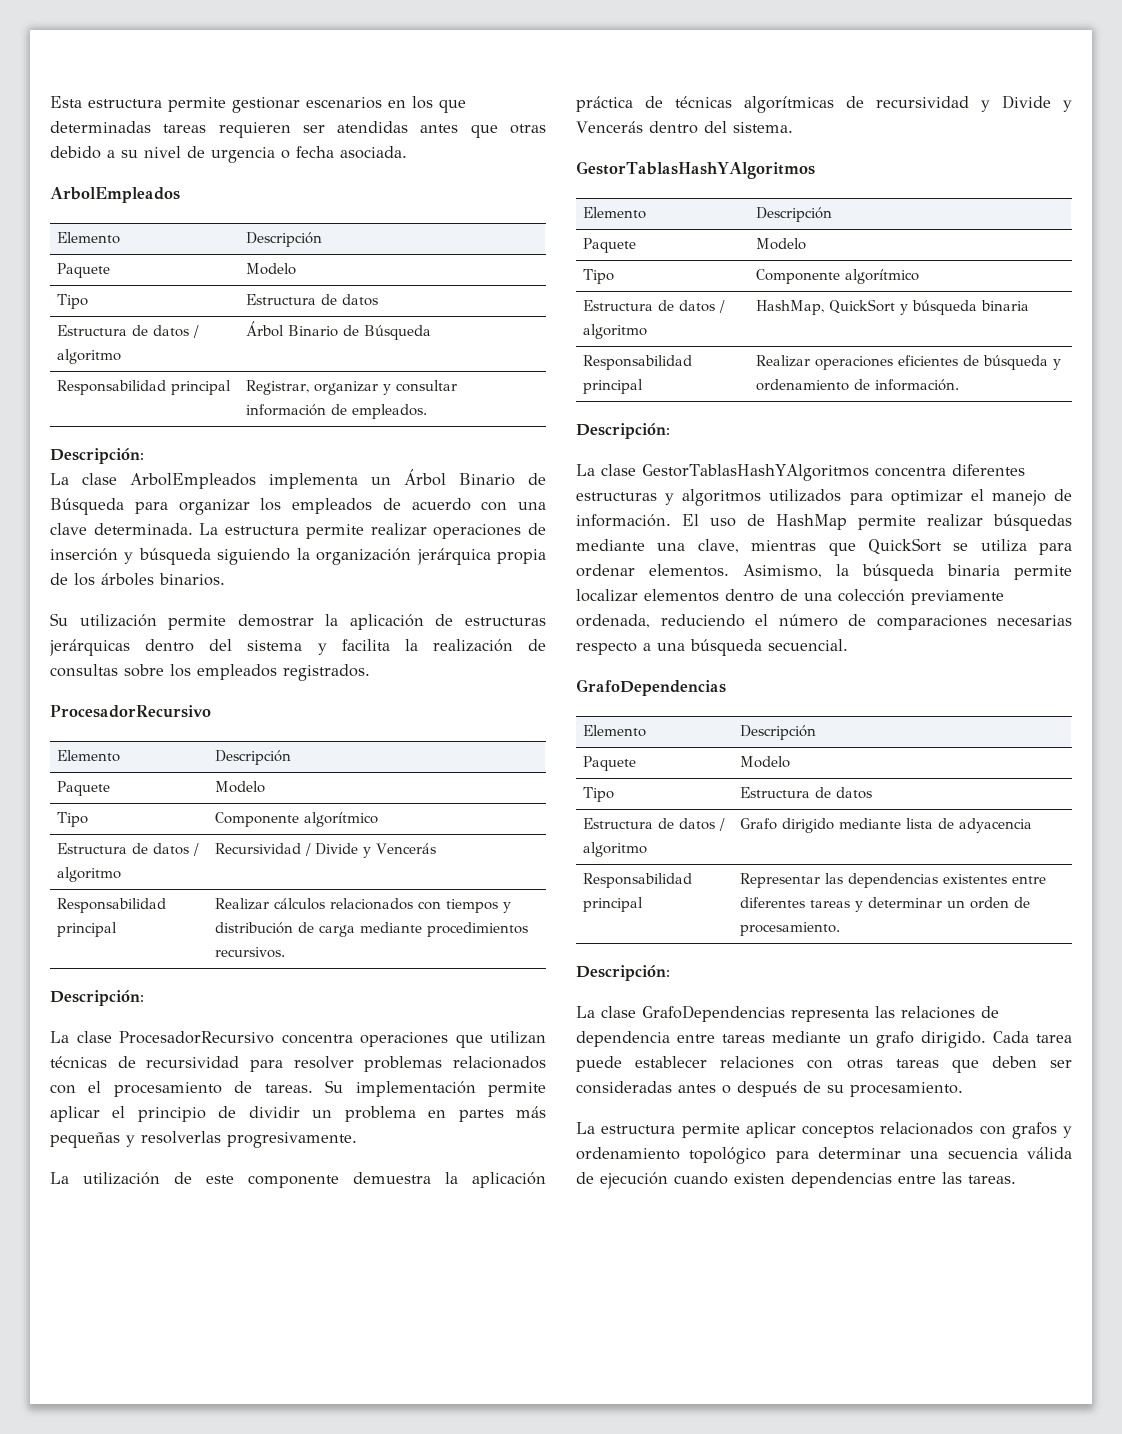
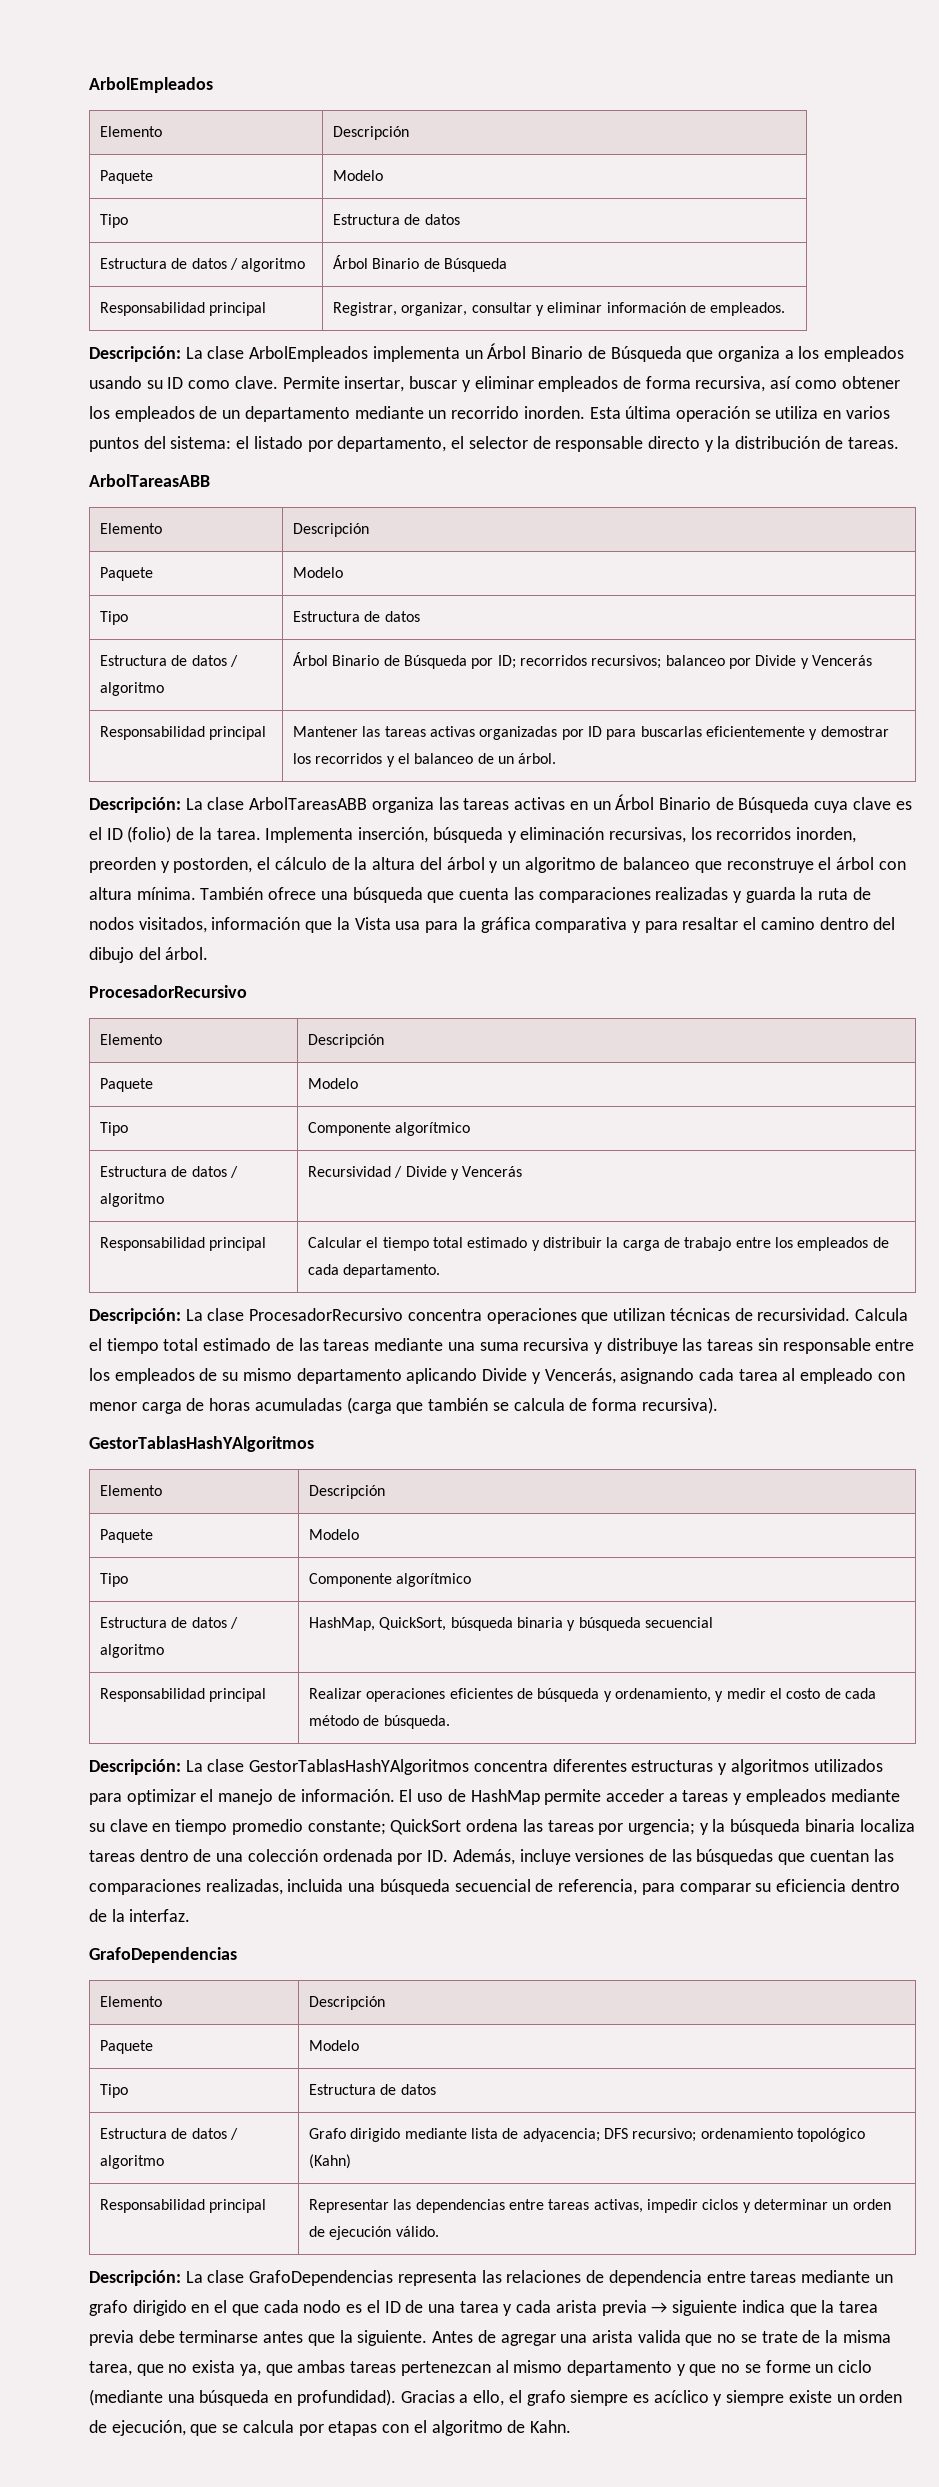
- Esta estructura permite gestionar escenarios en los que determinadas tareas requieren ser atendidas antes que otras debido a su nivel de urgencia o fecha asociada.
- Responsabilidad principal | Registrar, organizar y consultar información de empleados.
- Descripción:
- La clase ArbolEmpleados implementa un Árbol Binario de Búsqueda para organizar los empleados de acuerdo con una clave determinada. La estructura permite realizar operaciones de inserción y búsqueda siguiendo la organización jerárquica propia de los árboles binarios.
- Su utilización permite demostrar la aplicación de estructuras jerárquicas dentro del sistema y facilita la realización de consultas sobre los empleados registrados.
+ Responsabilidad principal | Registrar, organizar, consultar y eliminar información de empleados.
+ Descripción: La clase ArbolEmpleados implementa un Árbol Binario de Búsqueda que organiza a los empleados usando su ID como clave. Permite insertar, buscar y eliminar empleados de forma recursiva, así como obtener los empleados de un departamento mediante un recorrido inorden. Esta última operación se utiliza en varios puntos del sistema: el listado por departamento, el selector de responsable directo y la distribución de tareas.
+ ArbolTareasABB
+ Elemento | Descripción
+ Paquete | Modelo
+ Tipo | Estructura de datos
+ Estructura de datos / algoritmo | Árbol Binario de Búsqueda por ID; recorridos recursivos; balanceo por Divide y Vencerás
+ Responsabilidad principal | Mantener las tareas activas organizadas por ID para buscarlas eficientemente y demostrar los recorridos y el balanceo de un árbol.
+ Descripción: La clase ArbolTareasABB organiza las tareas activas en un Árbol Binario de Búsqueda cuya clave es el ID (folio) de la tarea. Implementa inserción, búsqueda y eliminación recursivas, los recorridos inorden, preorden y postorden, el cálculo de la altura del árbol y un algoritmo de balanceo que reconstruye el árbol con altura mínima. También ofrece una búsqueda que cuenta las comparaciones realizadas y guarda la ruta de nodos visitados, información que la Vista usa para la gráfica comparativa y para resaltar el camino dentro del dibujo del árbol.
- Responsabilidad principal | Realizar cálculos relacionados con tiempos y distribución de carga mediante procedimientos recursivos.
- Descripción:
- La clase ProcesadorRecursivo concentra operaciones que utilizan técnicas de recursividad para resolver problemas relacionados con el procesamiento de tareas. Su implementación permite aplicar el principio de dividir un problema en partes más pequeñas y resolverlas progresivamente.
- La utilización de este componente demuestra la aplicación práctica de técnicas algorítmicas de recursividad y Divide y Vencerás dentro del sistema.
+ Responsabilidad principal | Calcular el tiempo total estimado y distribuir la carga de trabajo entre los empleados de cada departamento.
+ Descripción: La clase ProcesadorRecursivo concentra operaciones que utilizan técnicas de recursividad. Calcula el tiempo total estimado de las tareas mediante una suma recursiva y distribuye las tareas sin responsable entre los empleados de su mismo departamento aplicando Divide y Vencerás, asignando cada tarea al empleado con menor carga de horas acumuladas (carga que también se calcula de forma recursiva).
- Estructura de datos / algoritmo | HashMap, QuickSort y búsqueda binaria
+ Estructura de datos / algoritmo | HashMap, QuickSort, búsqueda binaria y búsqueda secuencial
- Responsabilidad principal | Realizar operaciones eficientes de búsqueda y ordenamiento de información.
- Descripción:
- La clase GestorTablasHashYAlgoritmos concentra diferentes estructuras y algoritmos utilizados para optimizar el manejo de información.
+ Responsabilidad principal | Realizar operaciones eficientes de búsqueda y ordenamiento, y medir el costo de cada método de búsqueda.
+ Descripción: La clase GestorTablasHashYAlgoritmos concentra diferentes estructuras y algoritmos utilizados para optimizar el manejo de información.
- El uso de HashMap permite realizar búsquedas mediante una clave, mientras que QuickSort se utiliza para ordenar elementos. Asimismo, la búsqueda binaria permite localizar elementos dentro de una colección previamente ordenada, reduciendo el número de comparaciones necesarias respecto a una búsqueda secuencial.
+ El uso de HashMap permite acceder a tareas y empleados mediante su clave en tiempo promedio constante; QuickSort ordena las tareas por urgencia; y la búsqueda binaria localiza tareas dentro de una colección ordenada por ID. Además, incluye versiones de las búsquedas que cuentan las comparaciones realizadas, incluida una búsqueda secuencial de referencia, para comparar su eficiencia dentro de la interfaz.
- Estructura de datos / algoritmo | Grafo dirigido mediante lista de adyacencia
+ Estructura de datos / algoritmo | Grafo dirigido mediante lista de adyacencia; DFS recursivo; ordenamiento topológico (Kahn)
- Responsabilidad principal | Representar las dependencias existentes entre diferentes tareas y determinar un orden de procesamiento.
- Descripción:
- La clase GrafoDependencias representa las relaciones de dependencia entre tareas mediante un grafo dirigido. Cada tarea puede establecer relaciones con otras tareas que deben ser consideradas antes o después de su procesamiento.
- La estructura permite aplicar conceptos relacionados con grafos y ordenamiento topológico para determinar una secuencia válida de ejecución cuando existen dependencias entre las tareas.
+ Responsabilidad principal | Representar las dependencias entre tareas activas, impedir ciclos y determinar un orden de ejecución válido.
+ Descripción: La clase GrafoDependencias representa las relaciones de dependencia entre tareas mediante un grafo dirigido en el que cada nodo es el ID de una tarea y cada arista previa → siguiente indica que la tarea previa debe terminarse antes que la siguiente. Antes de agregar una arista valida que no se trate de la misma tarea, que no exista ya, que ambas tareas pertenezcan al mismo departamento y que no se forme un ciclo (mediante una búsqueda en profundidad). Gracias a ello, el grafo siempre es acíclico y siempre existe un orden de ejecución, que se calcula por etapas con el algoritmo de Kahn.

